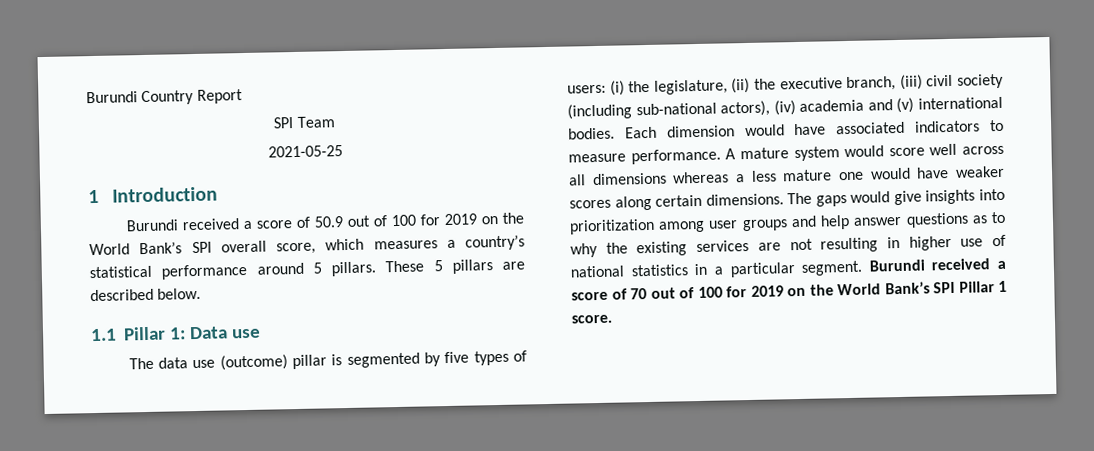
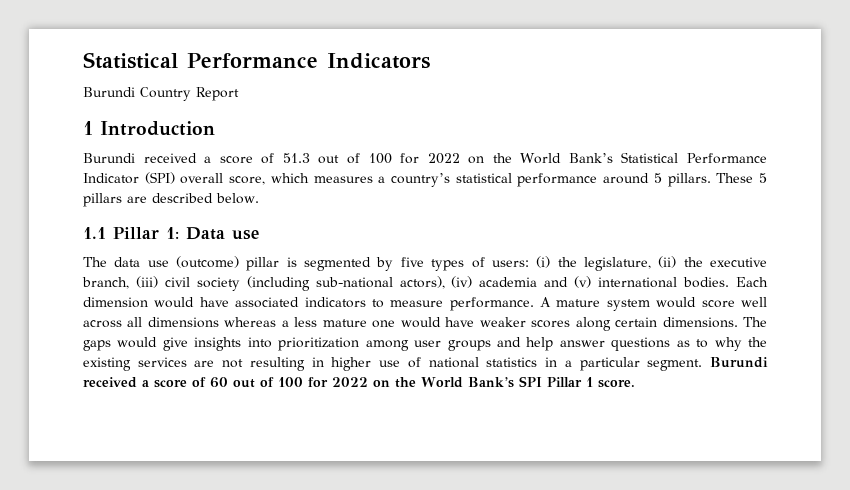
+ Statistical Performance Indicators
- SPI Team
- 2021-05-25
- Burundi received a score of 50.9 out of 100 for 2019 on the World Bank’s SPI overall score, which measures a country’s statistical performance around 5 pillars.
+ Burundi received a score of 51.3 out of 100 for 2022 on the World Bank’s Statistical Performance Indicator (SPI) overall score, which measures a country’s statistical performance around 5 pillars.
- Burundi received a score of 70 out of 100 for 2019 on the World Bank’s SPI Pillar 1 score.
+ Burundi received a score of 60 out of 100 for 2022 on the World Bank’s SPI Pillar 1 score.

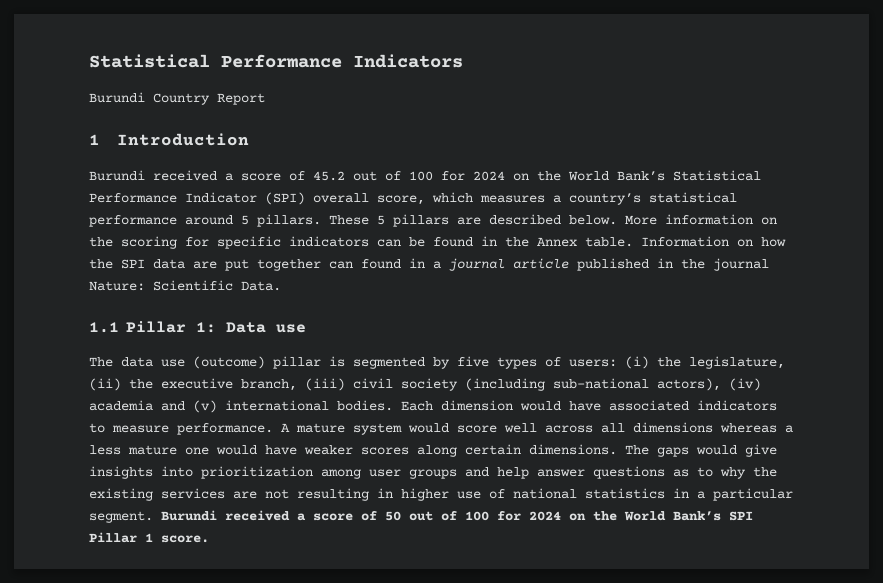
- Burundi received a score of 51.3 out of 100 for 2022 on the World Bank’s Statistical Performance Indicator (SPI) overall score, which measures a country’s statistical performance around 5 pillars.
+ Burundi received a score of 45.2 out of 100 for 2024 on the World Bank’s Statistical Performance Indicator (SPI) overall score, which measures a country’s statistical performance around 5 pillars.
+ More information on the scoring for specific indicators can be found in the Annex table. Information on how the SPI data are put together can found in a journal article published in the journal Nature: Scientific Data.
- Burundi received a score of 60 out of 100 for 2022 on the World Bank’s SPI Pillar 1 score.
+ Burundi received a score of 50 out of 100 for 2024 on the World Bank’s SPI Pillar 1 score.

